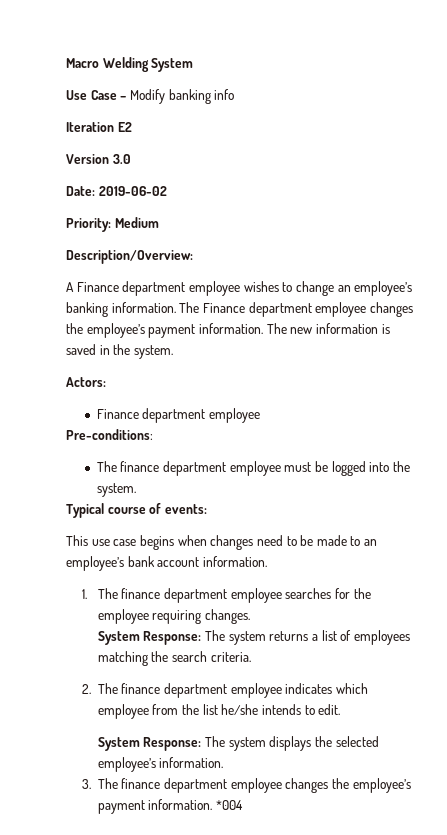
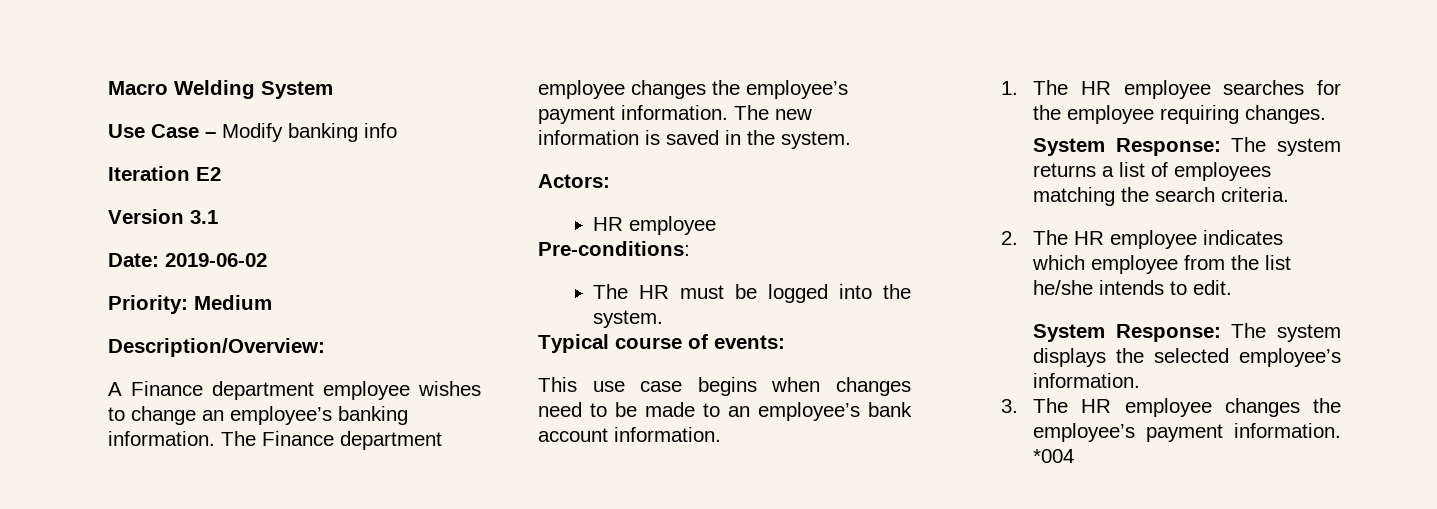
- Version 3.0
+ Version 3.1
  Actors:
- Finance department employee
+ HR employee
- The finance department employee must be logged into the system.
+ The HR must be logged into the system.
- 1. The finance department employee searches for the employee requiring changes.
+ 1. The HR employee searches for the employee requiring changes.
- 2. The finance department employee indicates which employee from the list he/she intends to edit.
+ 2. The HR employee indicates which employee from the list he/she intends to edit.
- 3. The finance department employee changes the employee’s payment information.
+ 3. The HR employee changes the employee’s payment information.

